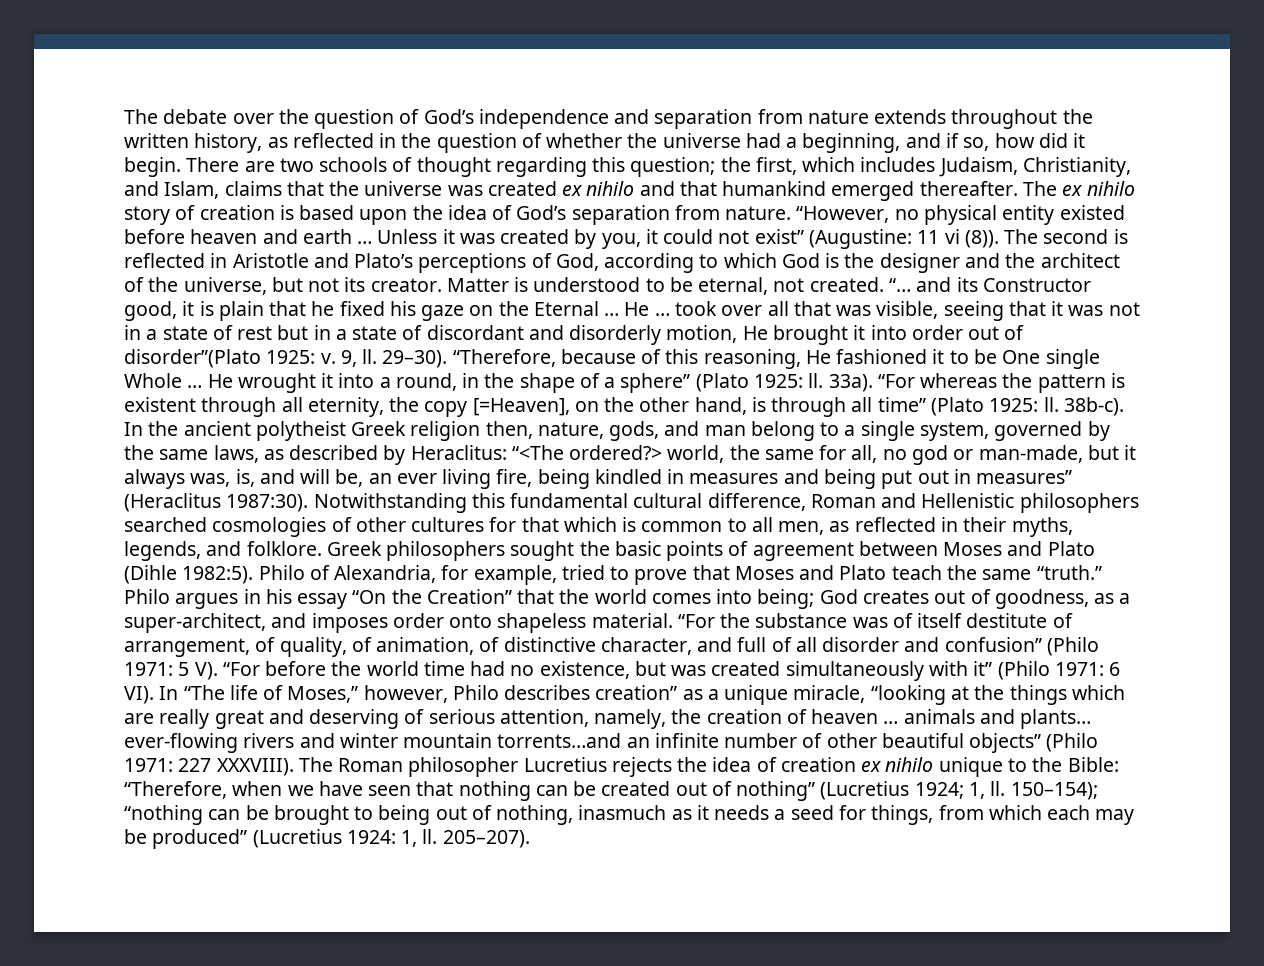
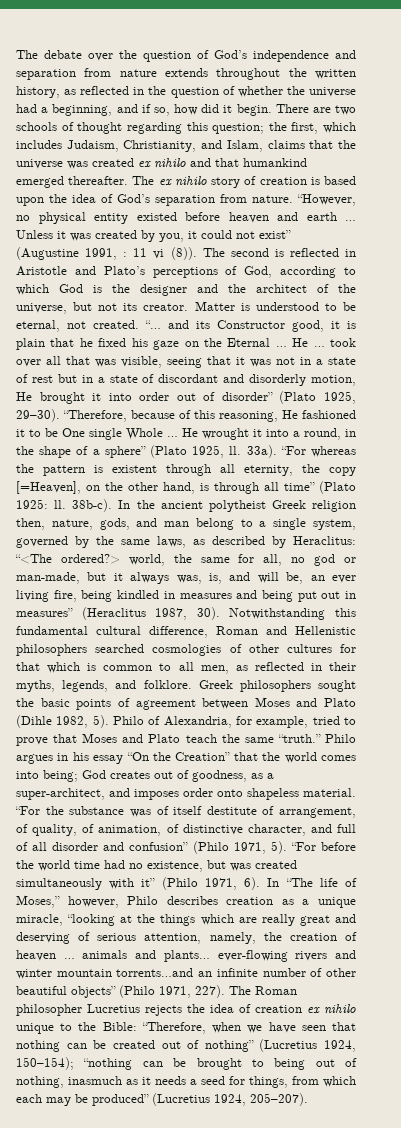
- Unless it was created by you, it could not exist” (Augustine: 11 vi (8)).
+ Unless it was created by you, it could not exist” (Augustine 1991, : 11 vi (8)).
- He … took over all that was visible, seeing that it was not in a state of rest but in a state of discordant and disorderly motion, He brought it into order out of disorder”(Plato 1925: v. 9, ll. 29–30).
+ He … took over all that was visible, seeing that it was not in a state of rest but in a state of discordant and disorderly motion, He brought it into order out of disorder” (Plato 1925, 29–30).
- He wrought it into a round, in the shape of a sphere” (Plato 1925: ll.
+ He wrought it into a round, in the shape of a sphere” (Plato 1925, ll.
- In the ancient polytheist Greek religion then, nature, gods, and man belong to a single system, governed by the same laws, as described by Heraclitus: “<The ordered?> world, the same for all, no god or man-made, but it always was, is, and will be, an ever living fire, being kindled in measures and being put out in measures” (Heraclitus 1987:30).
+ In the ancient polytheist Greek religion then, nature, gods, and man belong to a single system, governed by the same laws, as described by Heraclitus: “<The ordered?> world, the same for all, no god or man-made, but it always was, is, and will be, an ever living fire, being kindled in measures and being put out in measures” (Heraclitus 1987, 30).
- Greek philosophers sought the basic points of agreement between Moses and Plato (Dihle 1982:5).
+ Greek philosophers sought the basic points of agreement between Moses and Plato (Dihle 1982, 5).
- “For the substance was of itself destitute of arrangement, of quality, of animation, of distinctive character, and full of all disorder and confusion” (Philo 1971: 5 V). “For before the world time had no existence, but was created simultaneously with it” (Philo 1971: 6 VI). In “The life of Moses,” however, Philo describes creation” as a unique miracle, “looking at the things which are really great and deserving of serious attention, namely, the creation of heaven … animals and plants… ever-flowing rivers and winter mountain torrents…and an infinite number of other beautiful objects” (Philo 1971: 227 XXXVIII).
+ “For the substance was of itself destitute of arrangement, of quality, of animation, of distinctive character, and full of all disorder and confusion” (Philo 1971, 5). “For before the world time had no existence, but was created simultaneously with it” (Philo 1971, 6). In “The life of Moses,” however, Philo describes creation as a unique miracle, “looking at the things which are really great and deserving of serious attention, namely, the creation of heaven … animals and plants… ever-flowing rivers and winter mountain torrents…and an infinite number of other beautiful objects” (Philo 1971, 227).
- The Roman philosopher Lucretius rejects the idea of creation ex nihilo unique to the Bible: “Therefore, when we have seen that nothing can be created out of nothing” (Lucretius 1924; 1, ll. 150–154); “nothing can be brought to being out of nothing, inasmuch as it needs a seed for things, from which each may be produced” (Lucretius 1924: 1, ll. 205–207).
+ The Roman philosopher Lucretius rejects the idea of creation ex nihilo unique to the Bible: “Therefore, when we have seen that nothing can be created out of nothing” (Lucretius 1924, 150–154); “nothing can be brought to being out of nothing, inasmuch as it needs a seed for things, from which each may be produced” (Lucretius 1924, 205–207).

